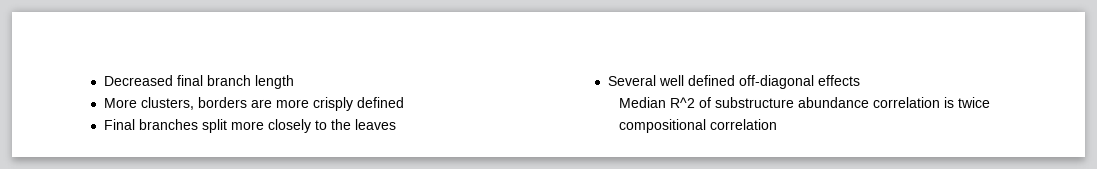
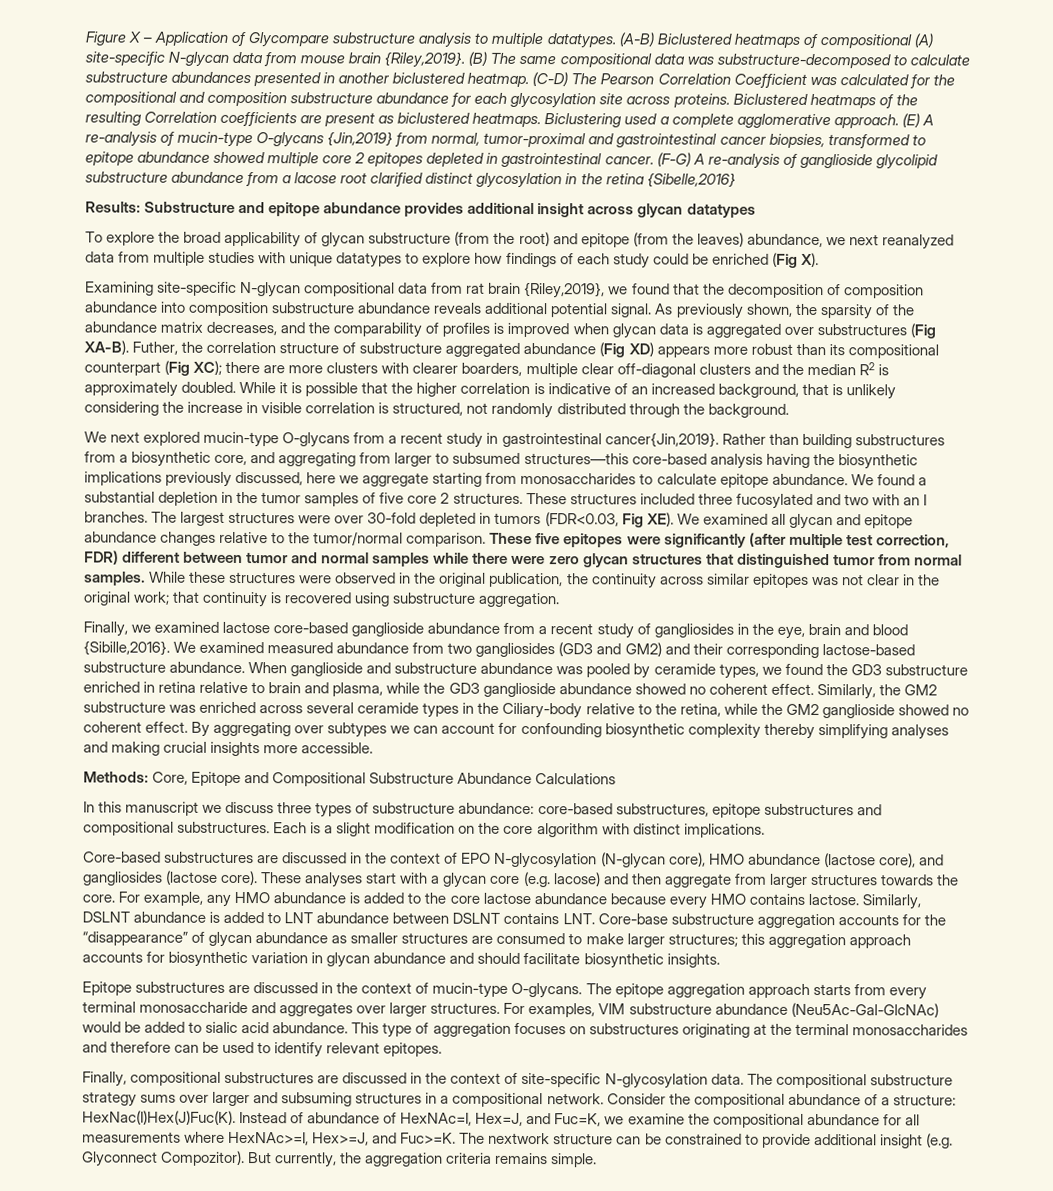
- Decreased final branch length
- More clusters, borders are more crisply defined
- Final branches split more closely to the leaves
- Several well defined off-diagonal effects
- Median R^2 of substructure abundance correlation is twice compositional correlation
+ Figure X – Application of Glycompare substructure analysis to multiple datatypes. (A-B) Biclustered heatmaps of compositional (A) site-specific N-glycan data from mouse brain {Riley,2019}. (B) The same compositional data was substructure-decomposed to calculate substructure abundances presented in another biclustered heatmap. (C-D) The Pearson Correlation Coefficient was calculated for the compositional and composition substructure abundance for each glycosylation site across proteins. Biclustered heatmaps of the resulting Correlation coefficients are present as biclustered heatmaps. Biclustering used a complete agglomerative approach. (E) A re-analysis of mucin-type O-glycans {Jin,2019} from normal, tumor-proximal and gastrointestinal cancer biopsies, transformed to epitope abundance showed multiple core 2 epitopes depleted in gastrointestinal cancer. (F-G) A re-analysis of ganglioside glycolipid substructure abundance from a lacose root clarified distinct glycosylation in the retina {Sibelle,2016}
+ Results: Substructure and epitope abundance provides additional insight across glycan datatypes
+ To explore the broad applicability of glycan substructure (from the root) and epitope (from the leaves) abundance, we next reanalyzed data from multiple studies with unique datatypes to explore how findings of each study could be enriched (Fig X).
+ Examining site-specific N-glycan compositional data from rat brain {Riley,2019}, we found that the decomposition of composition abundance into composition substructure abundance reveals additional potential signal. As previously shown, the sparsity of the abundance matrix decreases, and the comparability of profiles is improved when glycan data is aggregated over substructures (Fig XA-B). Futher, the correlation structure of substructure aggregated abundance (Fig XD) appears more robust than its compositional counterpart (Fig XC); there are more clusters with clearer boarders, multiple clear off-diagonal clusters and the median R2 is approximately doubled. While it is possible that the higher correlation is indicative of an increased background, that is unlikely considering the increase in visible correlation is structured, not randomly distributed through the background.
+ We next explored mucin-type O-glycans from a recent study in gastrointestinal cancer{Jin,2019}. Rather than building substructures from a biosynthetic core, and aggregating from larger to subsumed structures—this core-based analysis having the biosynthetic implications previously discussed, here we aggregate starting from monosaccharides to calculate epitope abundance. We found a substantial depletion in the tumor samples of five core 2 structures. These structures included three fucosylated and two with an I branches. The largest structures were over 30-fold depleted in tumors (FDR<0.03, Fig XE). We examined all glycan and epitope abundance changes relative to the tumor/normal comparison. These five epitopes were significantly (after multiple test correction, FDR) different between tumor and normal samples while there were zero glycan structures that distinguished tumor from normal samples. While these structures were observed in the original publication, the continuity across similar epitopes was not clear in the original work; that continuity is recovered using substructure aggregation.
+ Finally, we examined lactose core-based ganglioside abundance from a recent study of gangliosides in the eye, brain and blood {Sibille,2016}. We examined measured abundance from two gangliosides (GD3 and GM2) and their corresponding lactose-based substructure abundance. When ganglioside and substructure abundance was pooled by ceramide types, we found the GD3 substructure enriched in retina relative to brain and plasma, while the GD3 ganglioside abundance showed no coherent effect. Similarly, the GM2 substructure was enriched across several ceramide types in the Ciliary-body relative to the retina, while the GM2 ganglioside showed no coherent effect. By aggregating over subtypes we can account for confounding biosynthetic complexity thereby simplifying analyses and making crucial insights more accessible.
+ Methods: Core, Epitope and Compositional Substructure Abundance Calculations
+ In this manuscript we discuss three types of substructure abundance: core-based substructures, epitope substructures and compositional substructures. Each is a slight modification on the core algorithm with distinct implications.
+ Core-based substructures are discussed in the context of EPO N-glycosylation (N-glycan core), HMO abundance (lactose core), and gangliosides (lactose core). These analyses start with a glycan core (e.g. lacose) and then aggregate from larger structures towards the core. For example, any HMO abundance is added to the core lactose abundance because every HMO contains lactose. Similarly, DSLNT abundance is added to LNT abundance between DSLNT contains LNT. Core-base substructure aggregation accounts for the “disappearance” of glycan abundance as smaller structures are consumed to make larger structures; this aggregation approach accounts for biosynthetic variation in glycan abundance and should facilitate biosynthetic insights.
+ Epitope substructures are discussed in the context of mucin-type O-glycans. The epitope aggregation approach starts from every terminal monosaccharide and aggregates over larger structures. For examples, VIM substructure abundance (Neu5Ac-Gal-GlcNAc) would be added to sialic acid abundance. This type of aggregation focuses on substructures originating at the terminal monosaccharides and therefore can be used to identify relevant epitopes.
+ Finally, compositional substructures are discussed in the context of site-specific N-glycosylation data. The compositional substructure strategy sums over larger and subsuming structures in a compositional network. Consider the compositional abundance of a structure: HexNac(I)Hex(J)Fuc(K). Instead of abundance of HexNAc=I, Hex=J, and Fuc=K, we examine the compositional abundance for all measurements where HexNAc>=I, Hex>=J, and Fuc>=K. The nextwork structure can be constrained to provide additional insight (e.g. Glyconnect Compozitor). But currently, the aggregation criteria remains simple.

